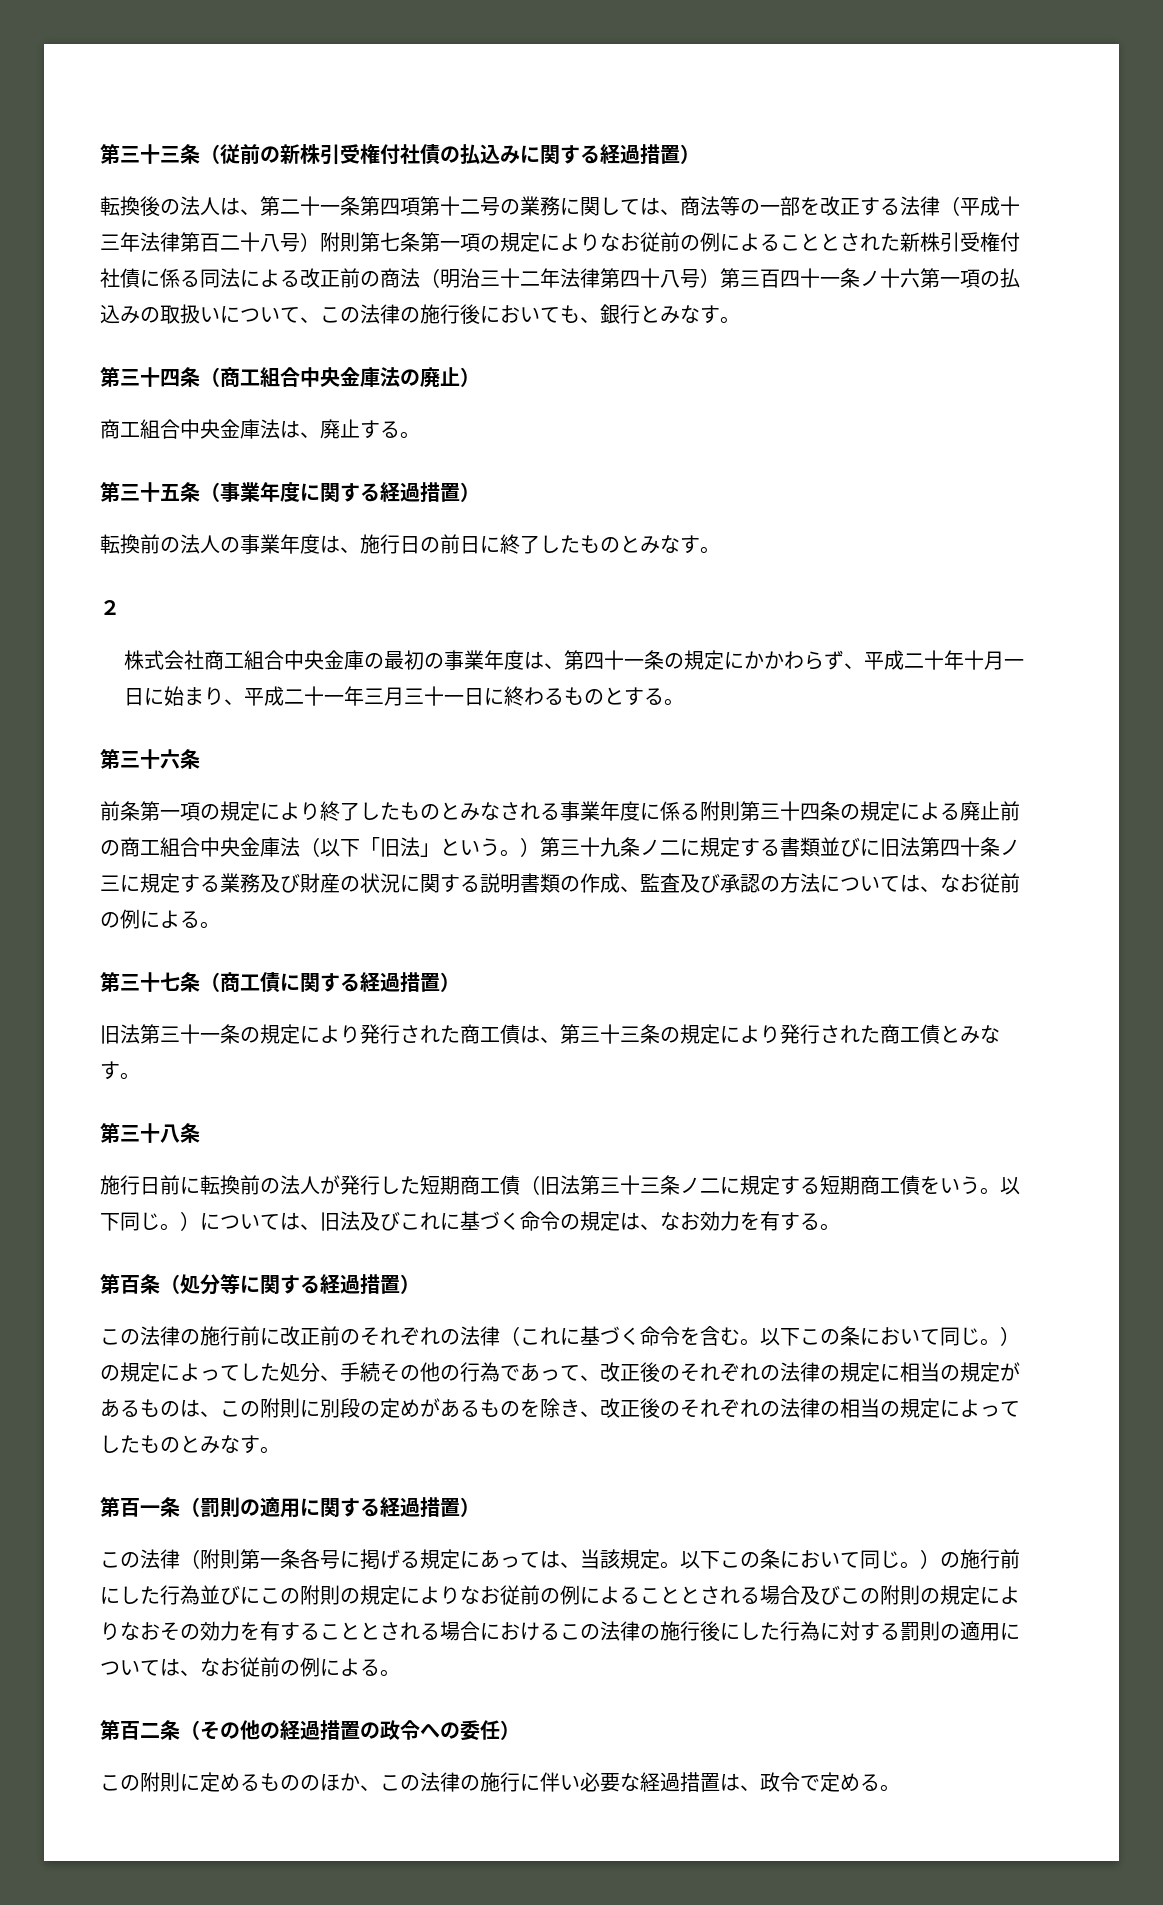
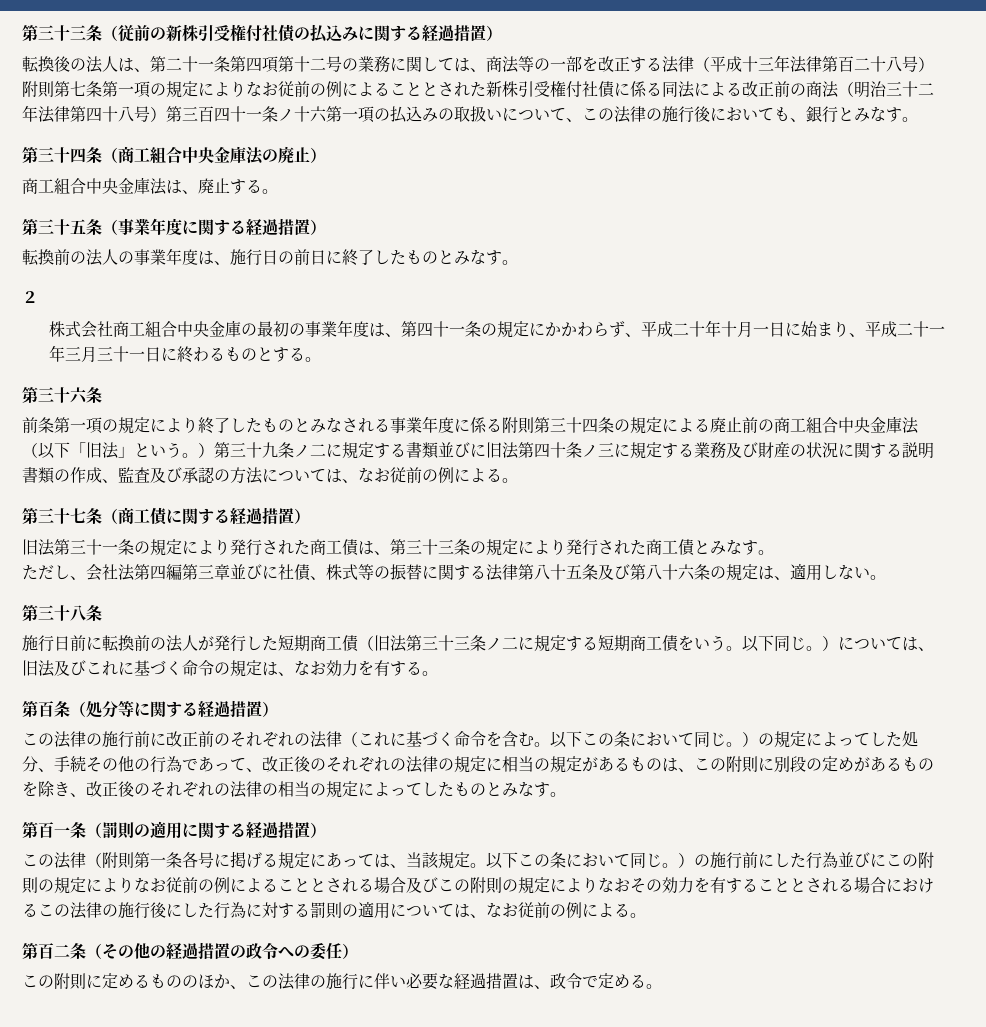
+ ただし、会社法第四編第三章並びに社債、株式等の振替に関する法律第八十五条及び第八十六条の規定は、適用しない。

